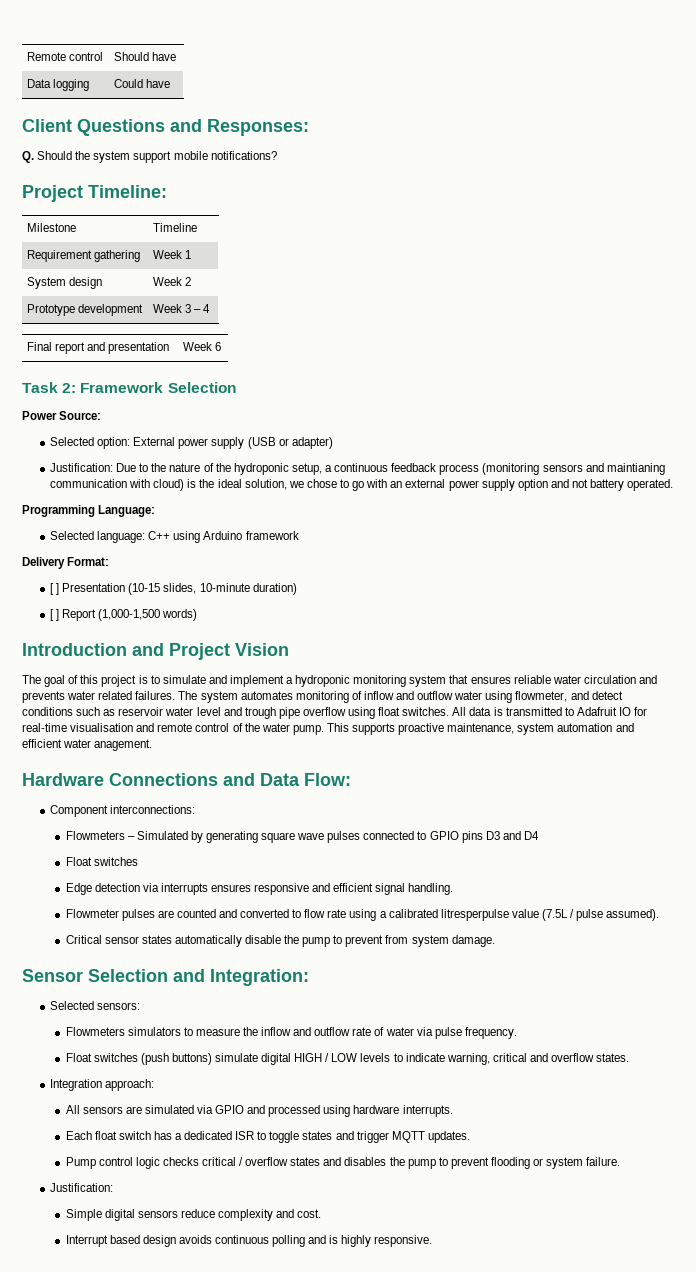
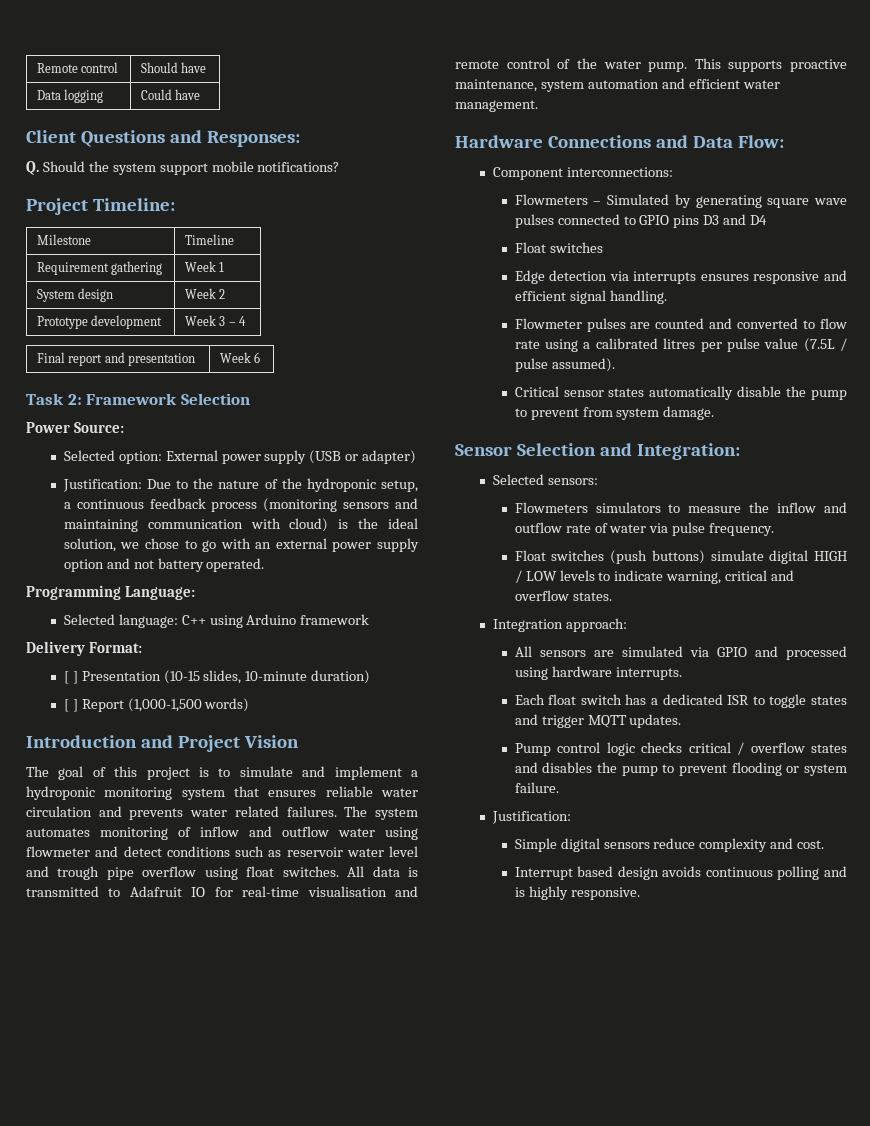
- Justification: Due to the nature of the hydroponic setup, a continuous feedback process (monitoring sensors and maintianing communication with cloud) is the ideal solution, we chose to go with an external power supply option and not battery operated.
+ Justification: Due to the nature of the hydroponic setup, a continuous feedback process (monitoring sensors and maintaining communication with cloud) is the ideal solution, we chose to go with an external power supply option and not battery operated.
- The system automates monitoring of inflow and outflow water using flowmeter, and detect conditions such as reservoir water level and trough pipe overflow using float switches.
+ The system automates monitoring of inflow and outflow water using flowmeter and detect conditions such as reservoir water level and trough pipe overflow using float switches.
- This supports proactive maintenance, system automation and efficient water anagement.
+ This supports proactive maintenance, system automation and efficient water management.
- Flowmeter pulses are counted and converted to flow rate using a calibrated litresperpulse value (7.5L / pulse assumed).
+ Flowmeter pulses are counted and converted to flow rate using a calibrated litres per pulse value (7.5L / pulse assumed).

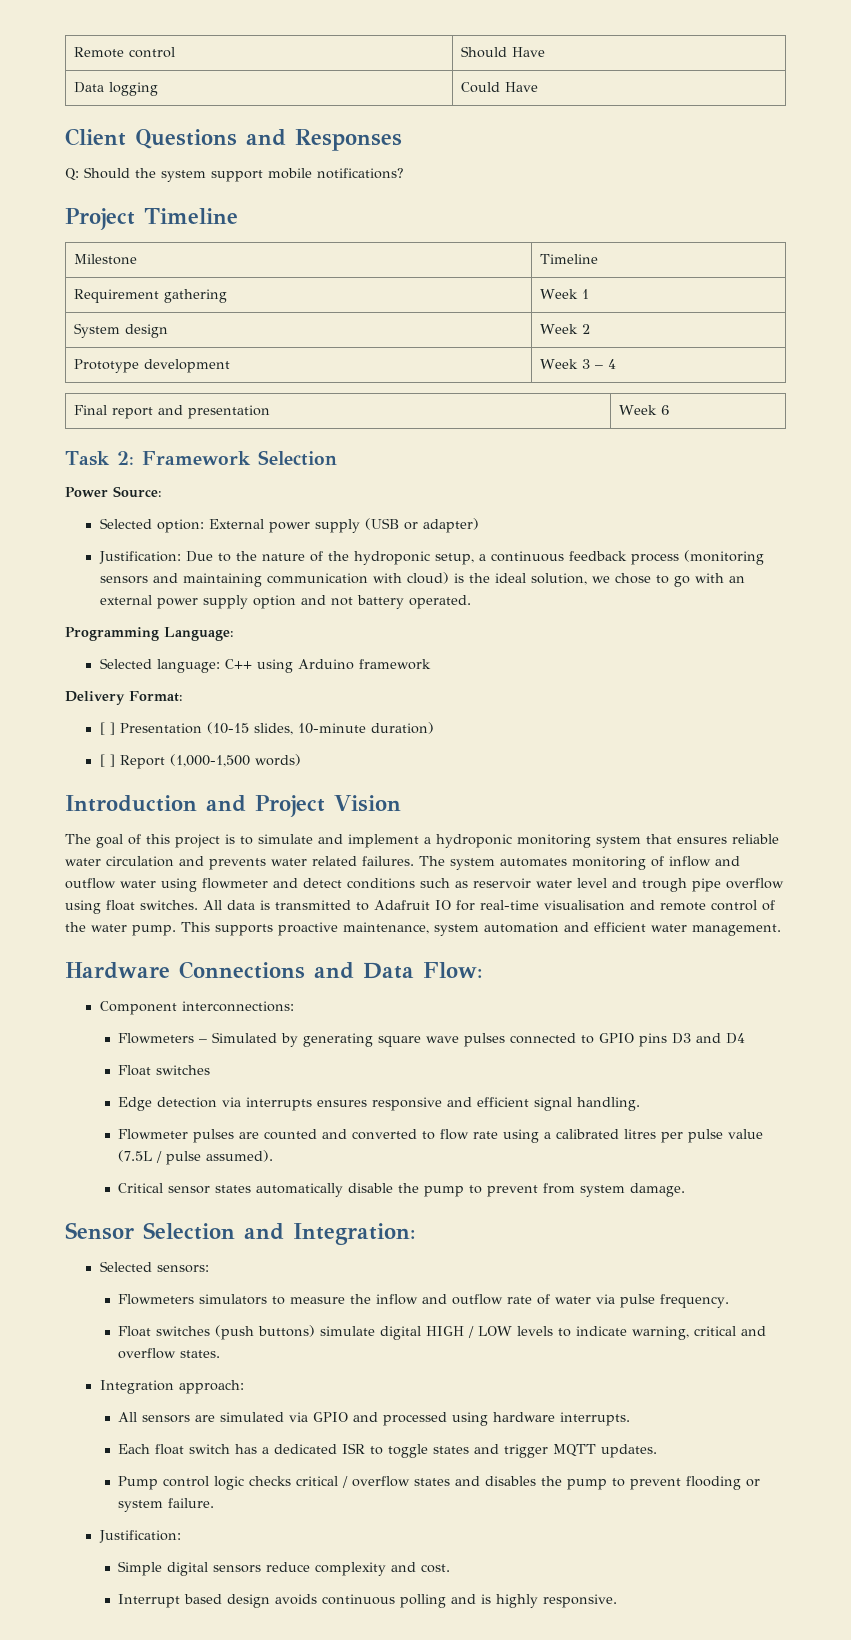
- Remote control | Should have
+ Remote control | Should Have
- Data logging | Could have
+ Data logging | Could Have
- Client Questions and Responses:
- Q. Should the system support mobile notifications?
+ Client Questions and Responses
+ Q: Should the system support mobile notifications?
- Project Timeline:
+ Project Timeline

